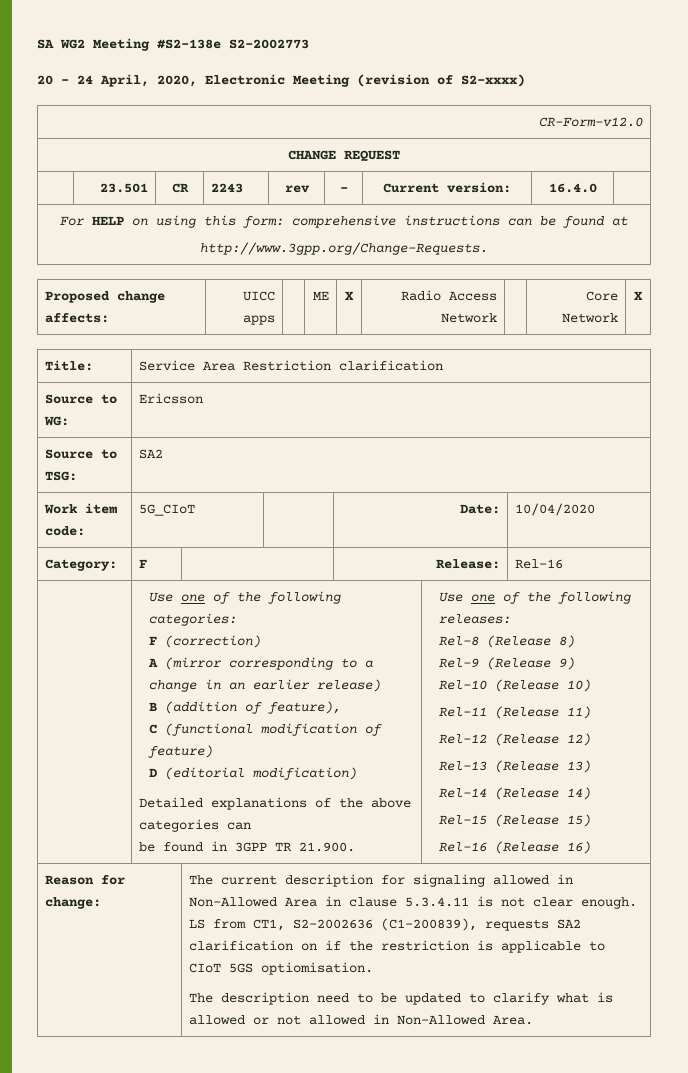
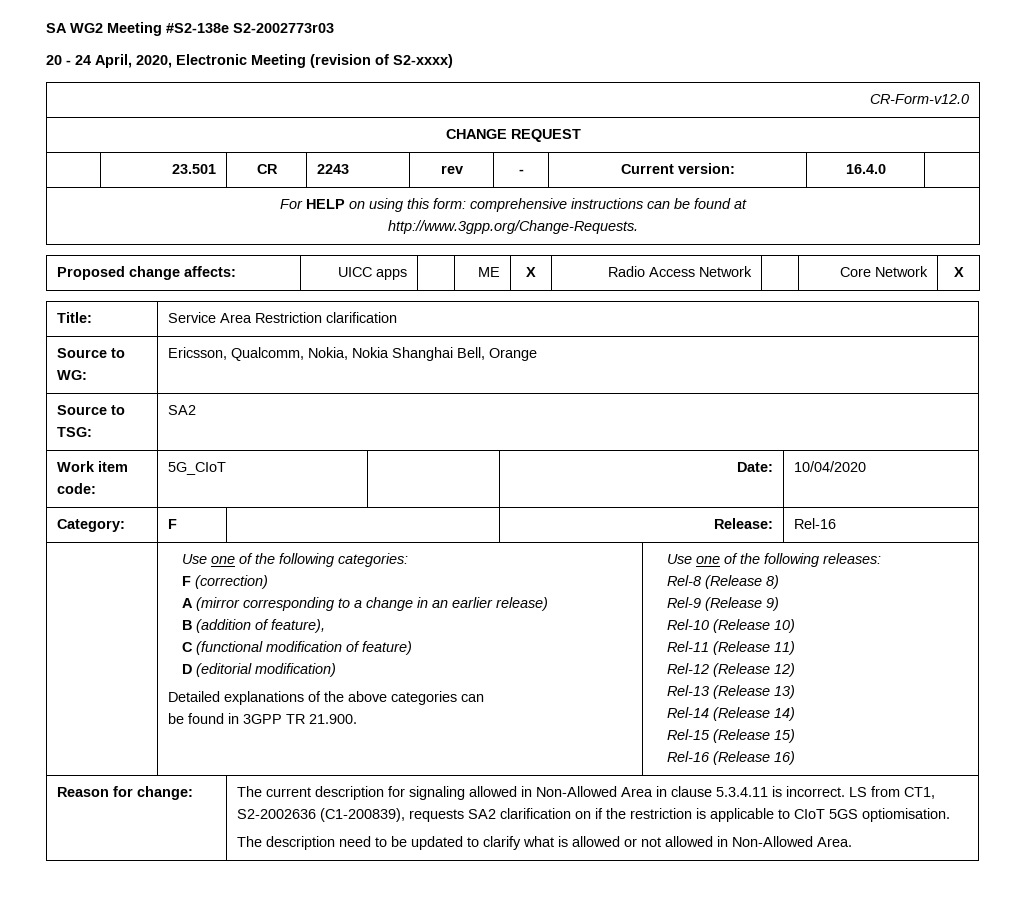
- SA WG2 Meeting #S2-138e S2-2002773
+ SA WG2 Meeting #S2-138e S2-2002773r03
- Source to WG: | Ericsson
+ Source to WG: | Ericsson, Qualcomm, Nokia, Nokia Shanghai Bell, Orange
- The current description for signaling allowed in Non-Allowed Area in clause 5.3.4.11 is not clear enough.
+ The current description for signaling allowed in Non-Allowed Area in clause 5.3.4.11 is incorrect.

